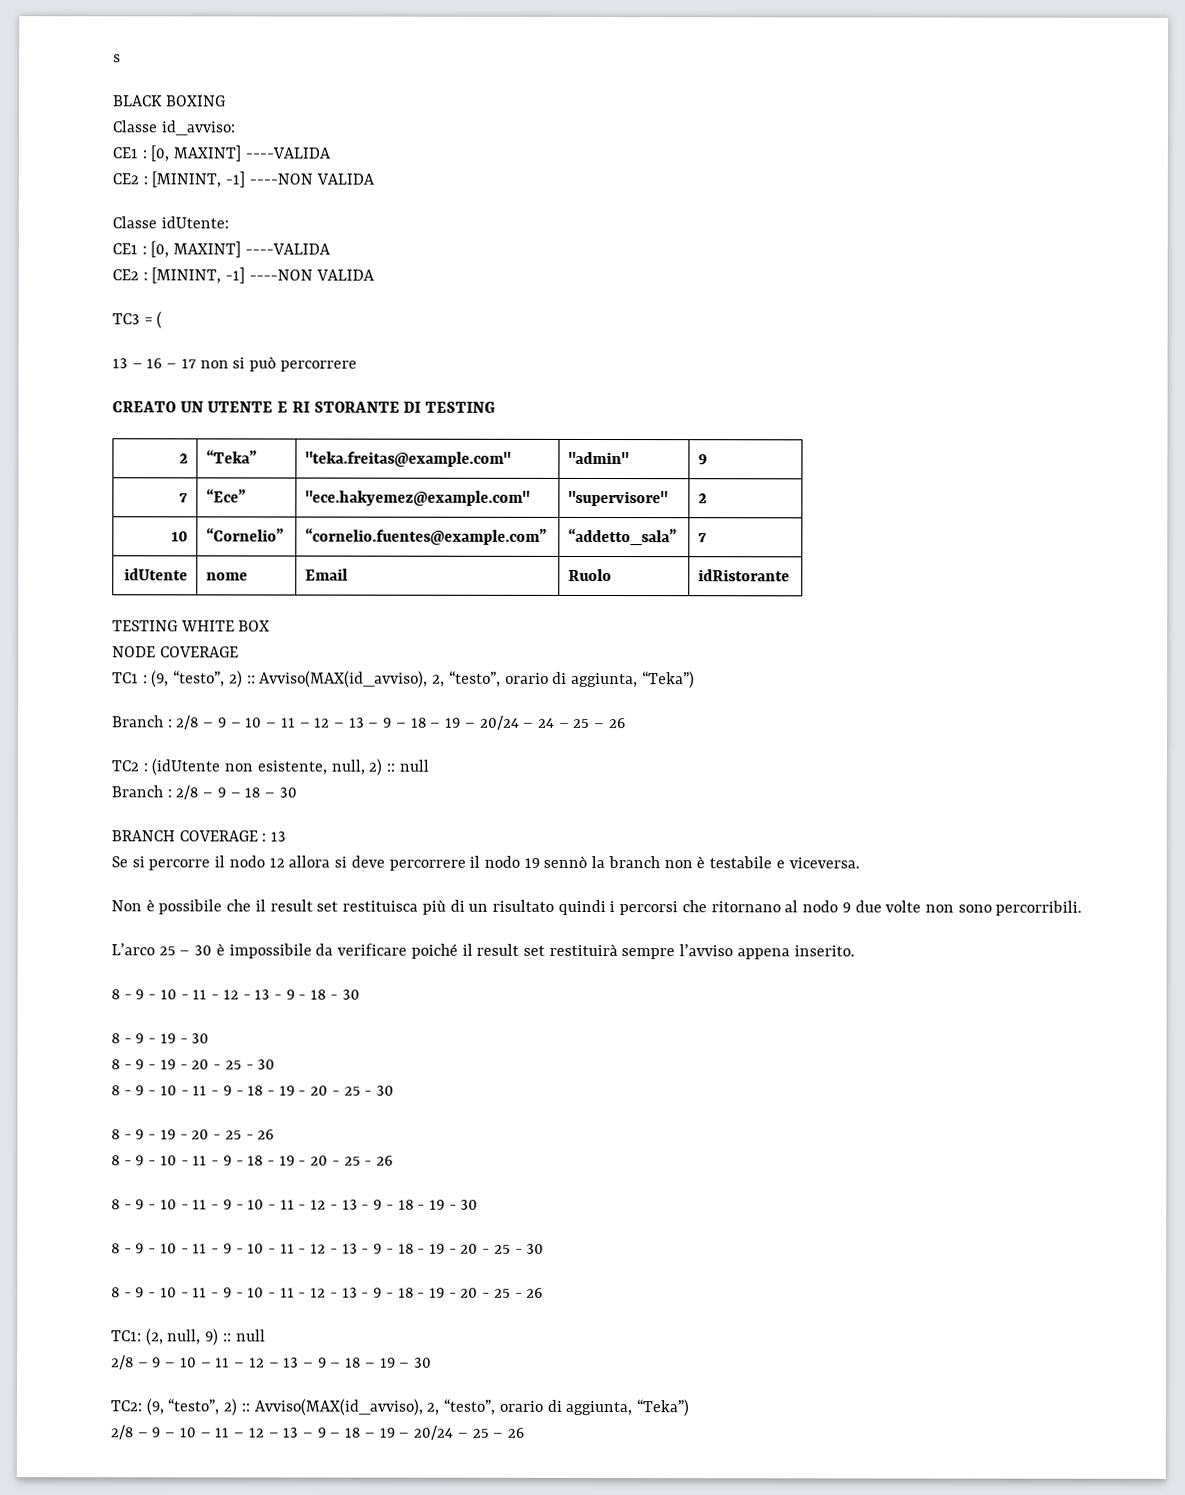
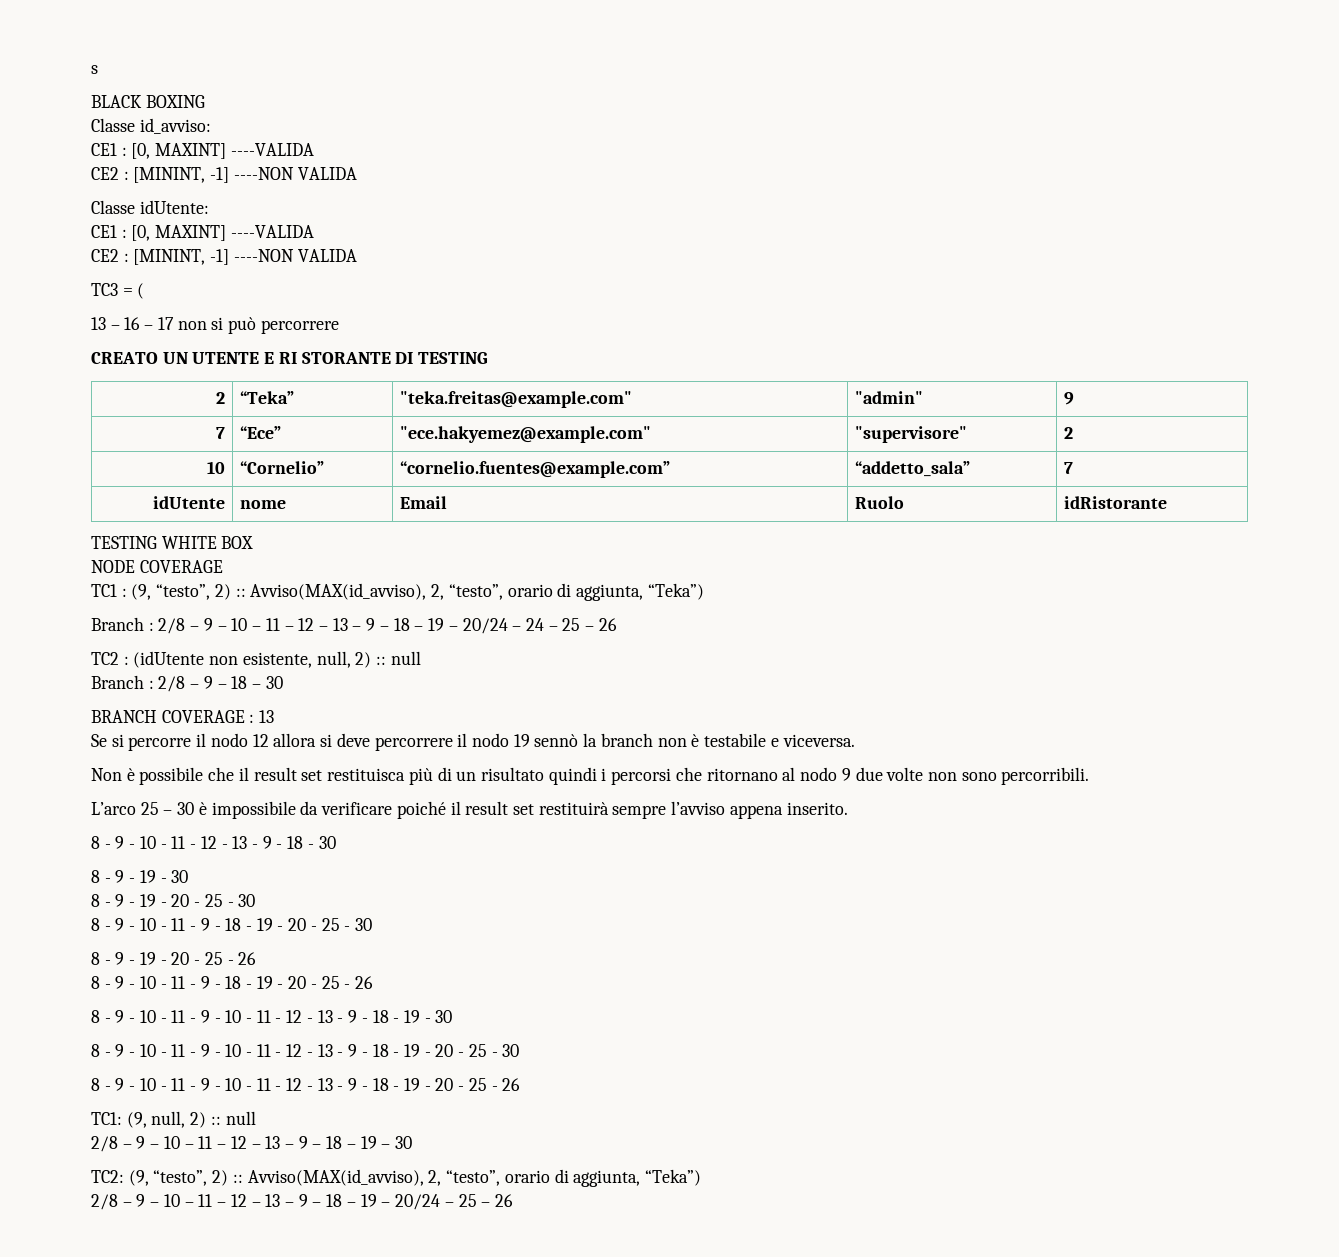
- TC1: (2, null, 9) :: null
+ TC1: (9, null, 2) :: null

